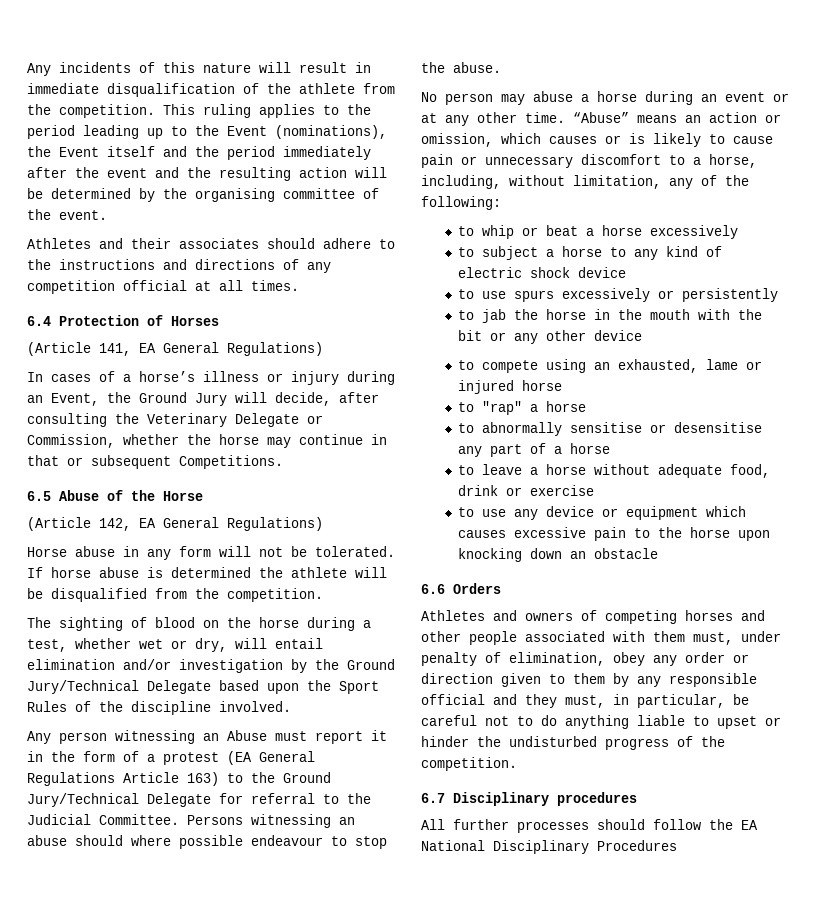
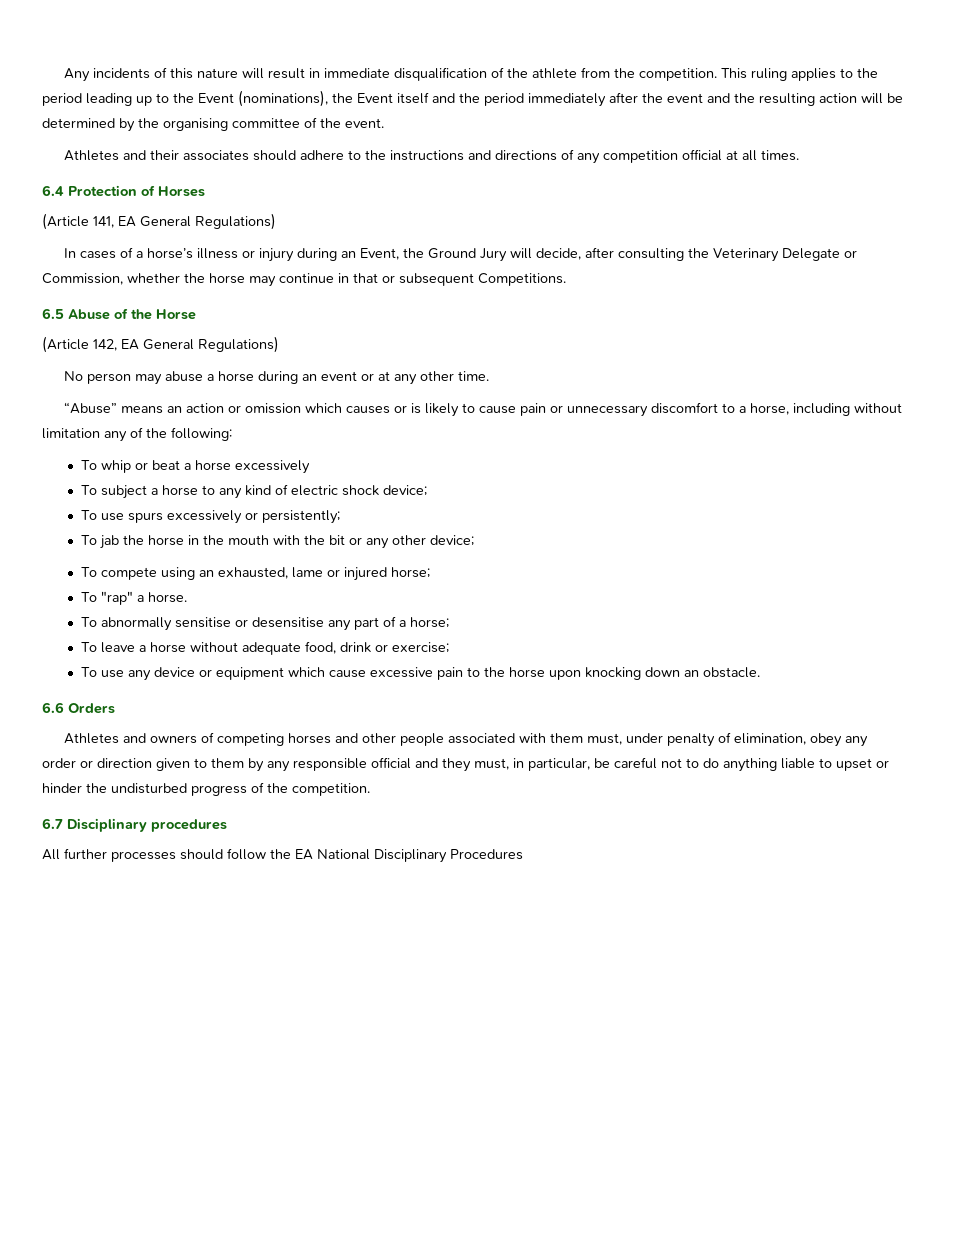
- Horse abuse in any form will not be tolerated. If horse abuse is determined the athlete will be disqualified from the competition.
- The sighting of blood on the horse during a test, whether wet or dry, will entail elimination and/or investigation by the Ground Jury/Technical Delegate based upon the Sport Rules of the discipline involved.
- Any person witnessing an Abuse must report it in the form of a protest (EA General Regulations Article 163) to the Ground Jury/Technical Delegate for referral to the Judicial Committee. Persons witnessing an abuse should where possible endeavour to stop the abuse.
- No person may abuse a horse during an event or at any other time. “Abuse” means an action or omission, which causes or is likely to cause pain or unnecessary discomfort to a horse, including, without limitation, any of the following:
+ No person may abuse a horse during an event or at any other time.
+ “Abuse” means an action or omission which causes or is likely to cause pain or unnecessary discomfort to a horse, including without limitation any of the following:
- to whip or beat a horse excessively
+ To whip or beat a horse excessively
- to subject a horse to any kind of electric shock device
- to use spurs excessively or persistently
- to jab the horse in the mouth with the bit or any other device
- to compete using an exhausted, lame or injured horse
- to "rap" a horse
- to abnormally sensitise or desensitise any part of a horse
- to leave a horse without adequate food, drink or exercise
- to use any device or equipment which causes excessive pain to the horse upon knocking down an obstacle
+ To subject a horse to any kind of electric shock device;
+ To use spurs excessively or persistently;
+ To jab the horse in the mouth with the bit or any other device;
+ To compete using an exhausted, lame or injured horse;
+ To "rap" a horse.
+ To abnormally sensitise or desensitise any part of a horse;
+ To leave a horse without adequate food, drink or exercise;
+ To use any device or equipment which cause excessive pain to the horse upon knocking down an obstacle.

